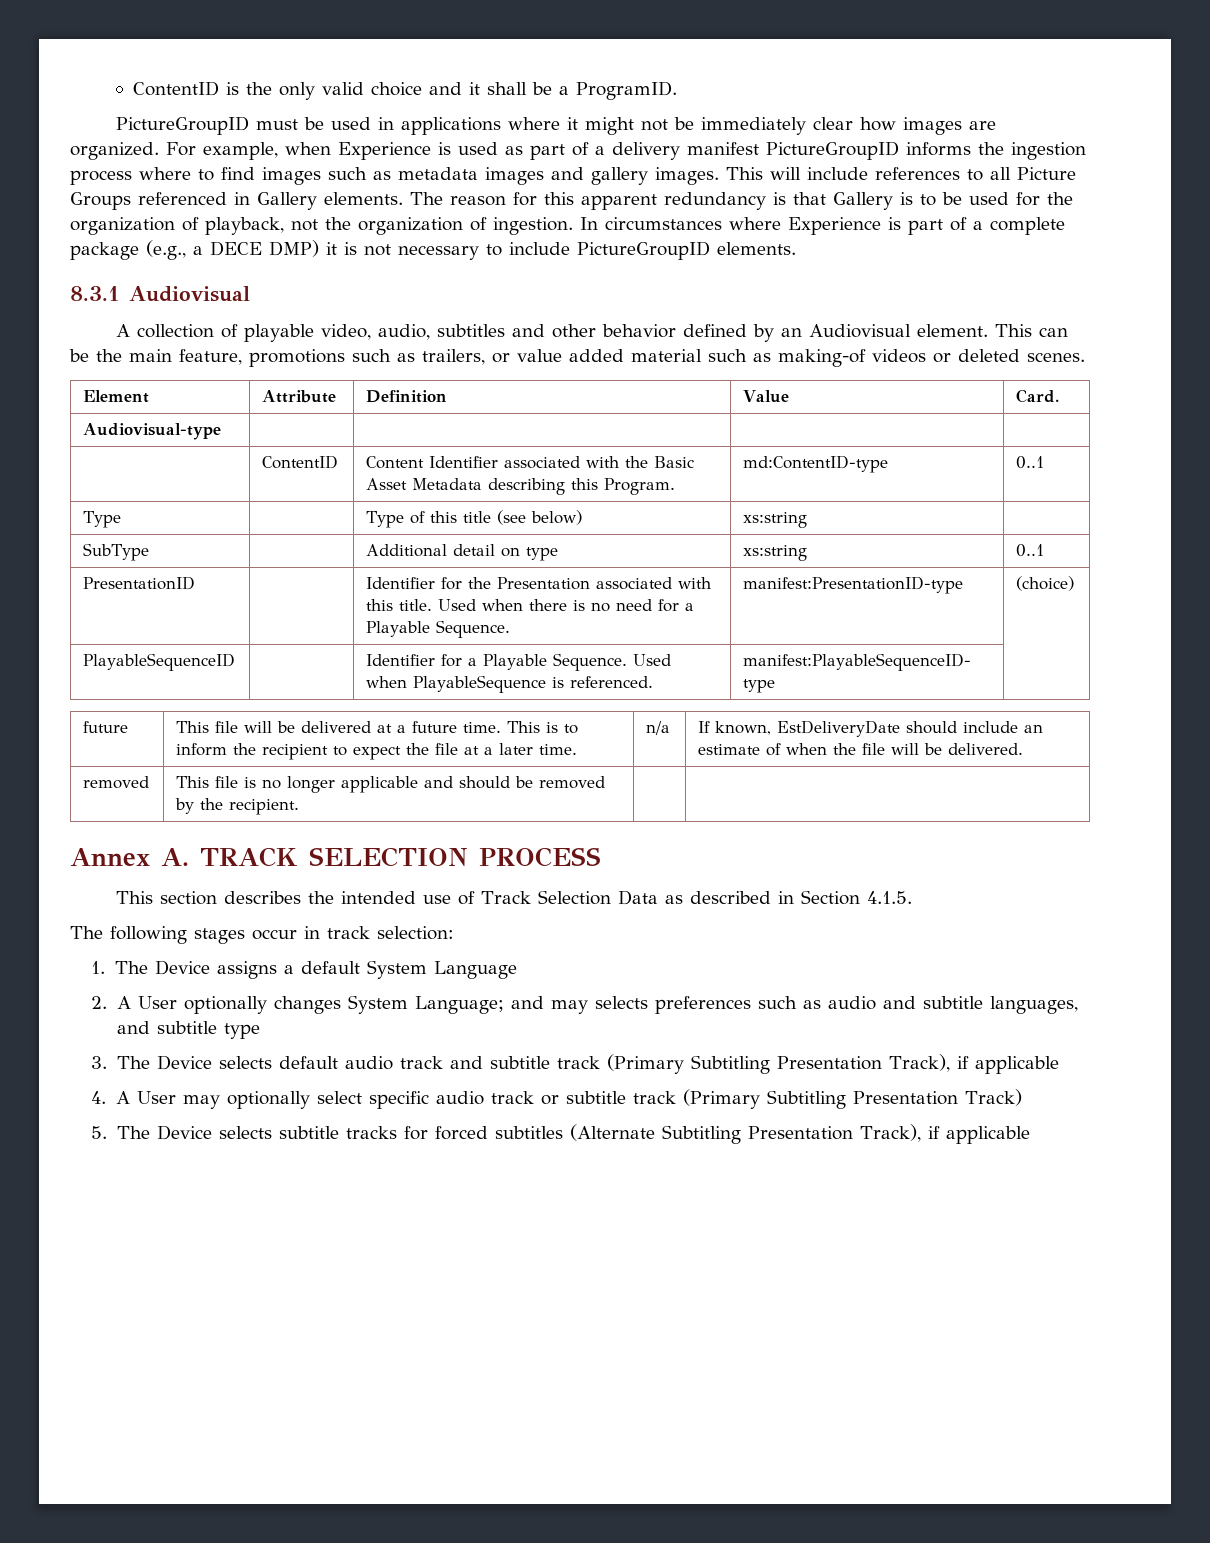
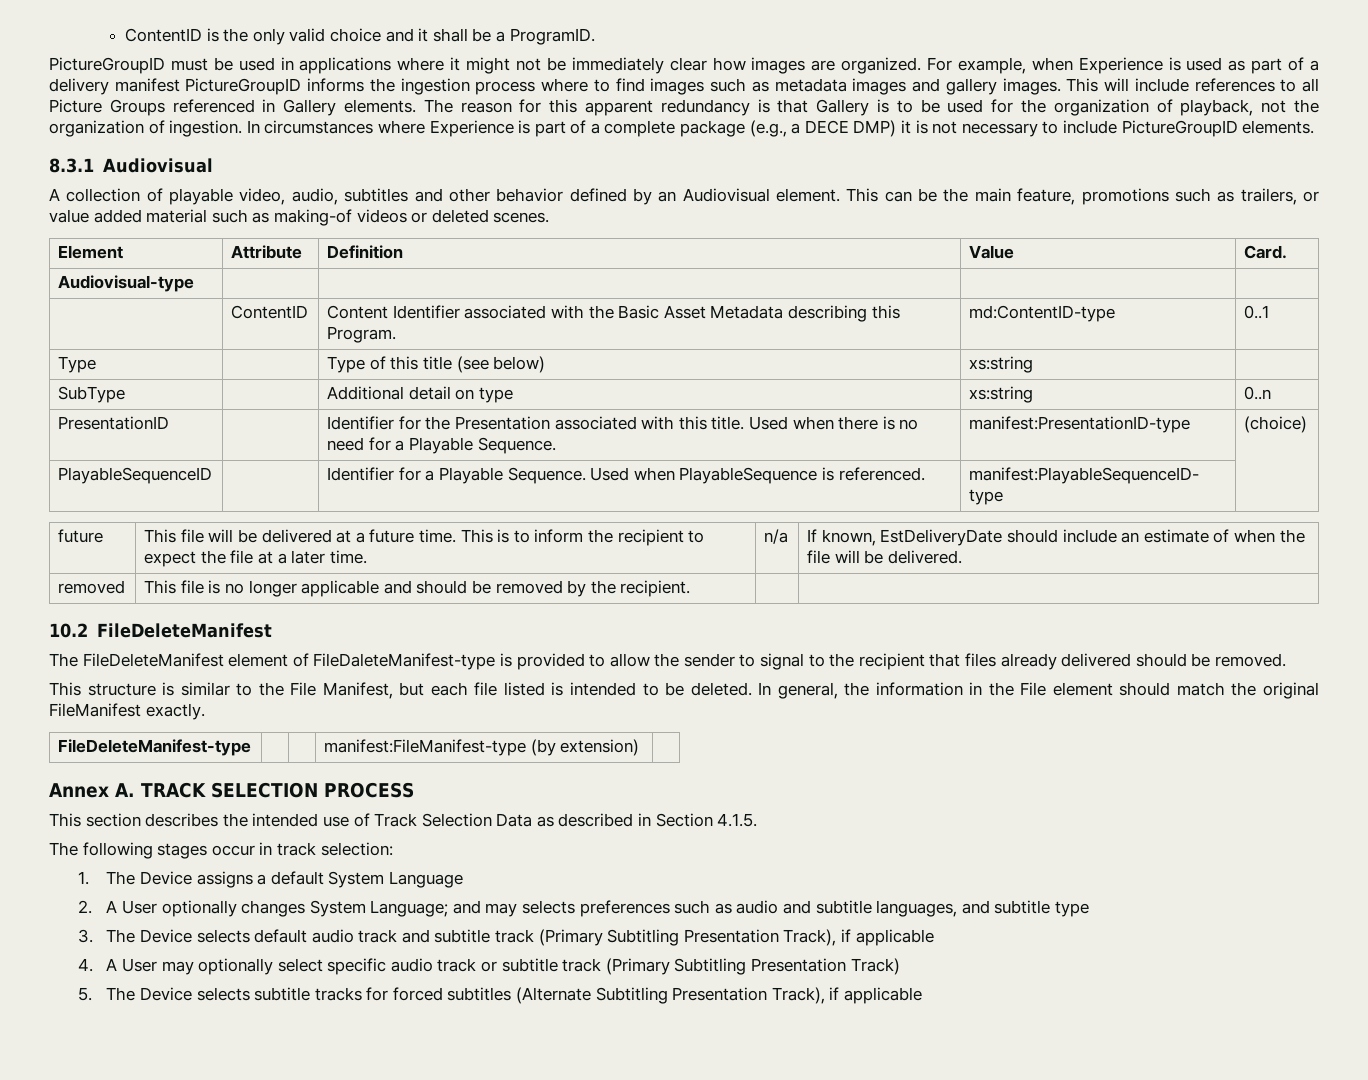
- SubType | | Additional detail on type | xs:string | 0..1
+ SubType | | Additional detail on type | xs:string | 0..n
+ 10.2 FileDeleteManifest
+ The FileDeleteManifest element of FileDaleteManifest-type is provided to allow the sender to signal to the recipient that files already delivered should be removed.
+ This structure is similar to the File Manifest, but each file listed is intended to be deleted. In general, the information in the File element should match the original FileManifest exactly.
+ FileDeleteManifest-type | | | manifest:FileManifest-type (by extension) |

